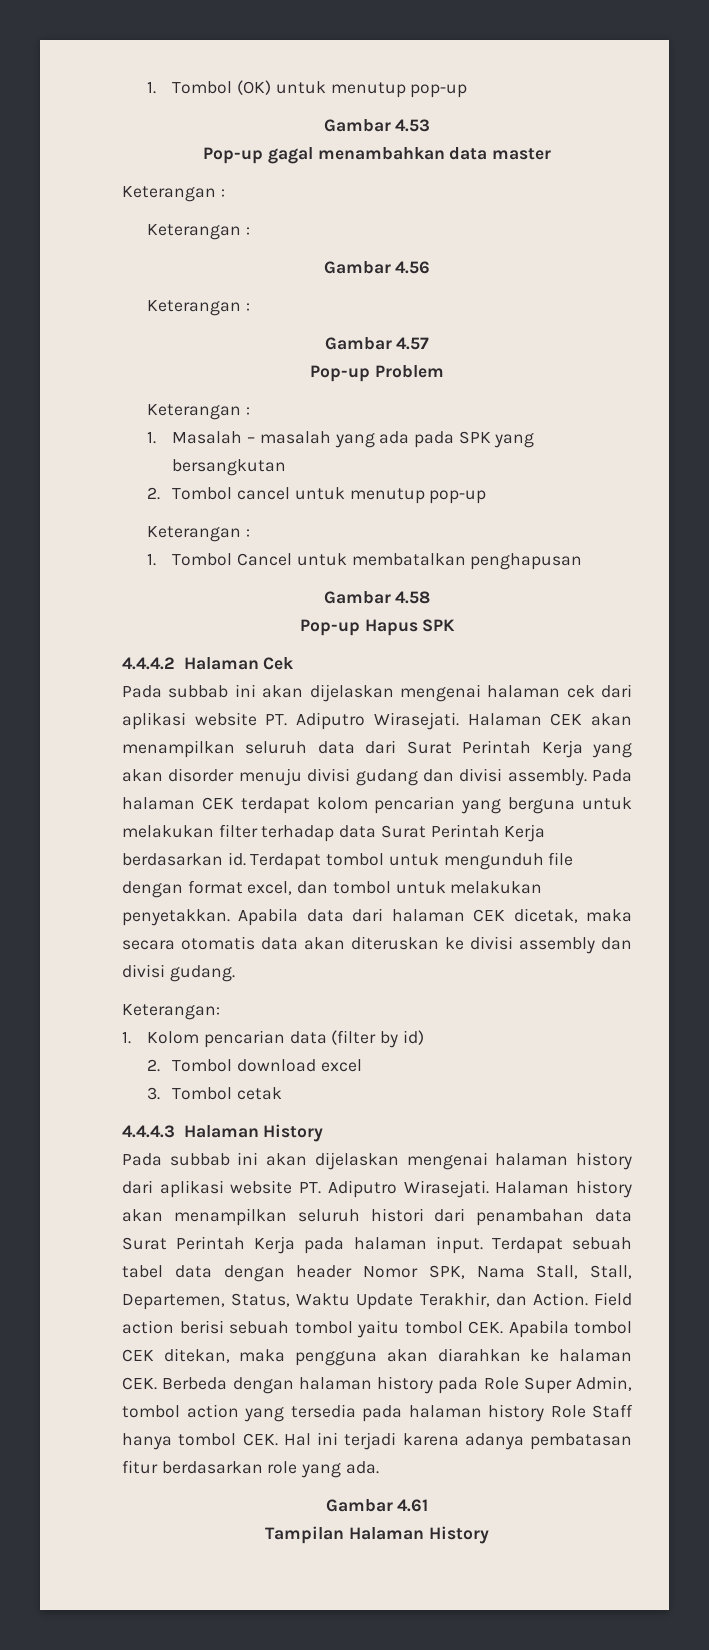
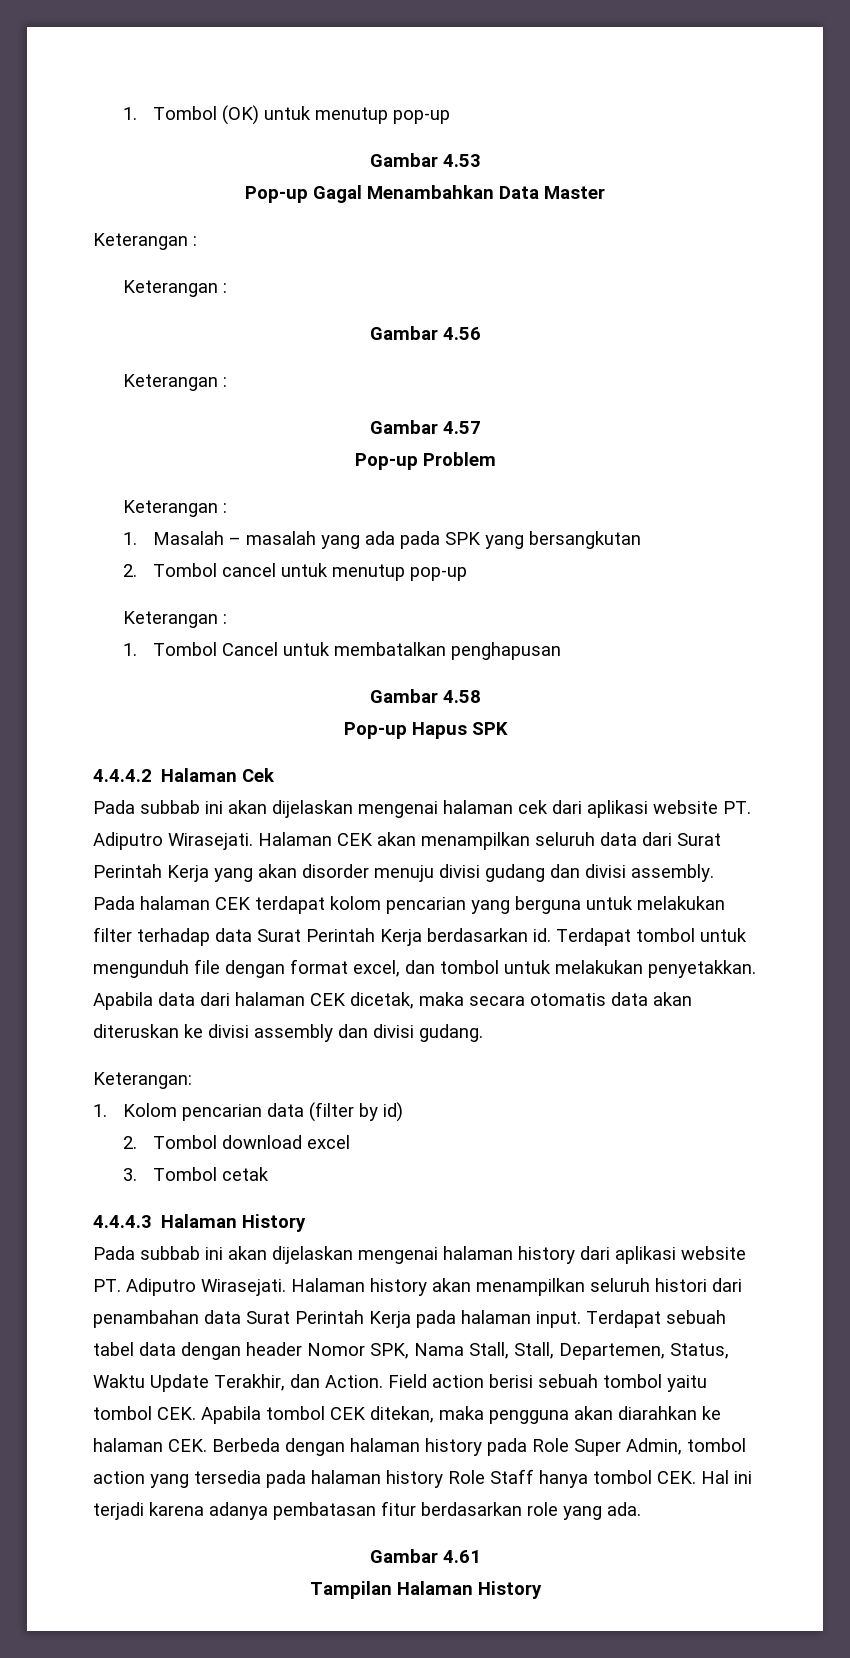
- Pop-up gagal menambahkan data master
+ Pop-up Gagal Menambahkan Data Master

